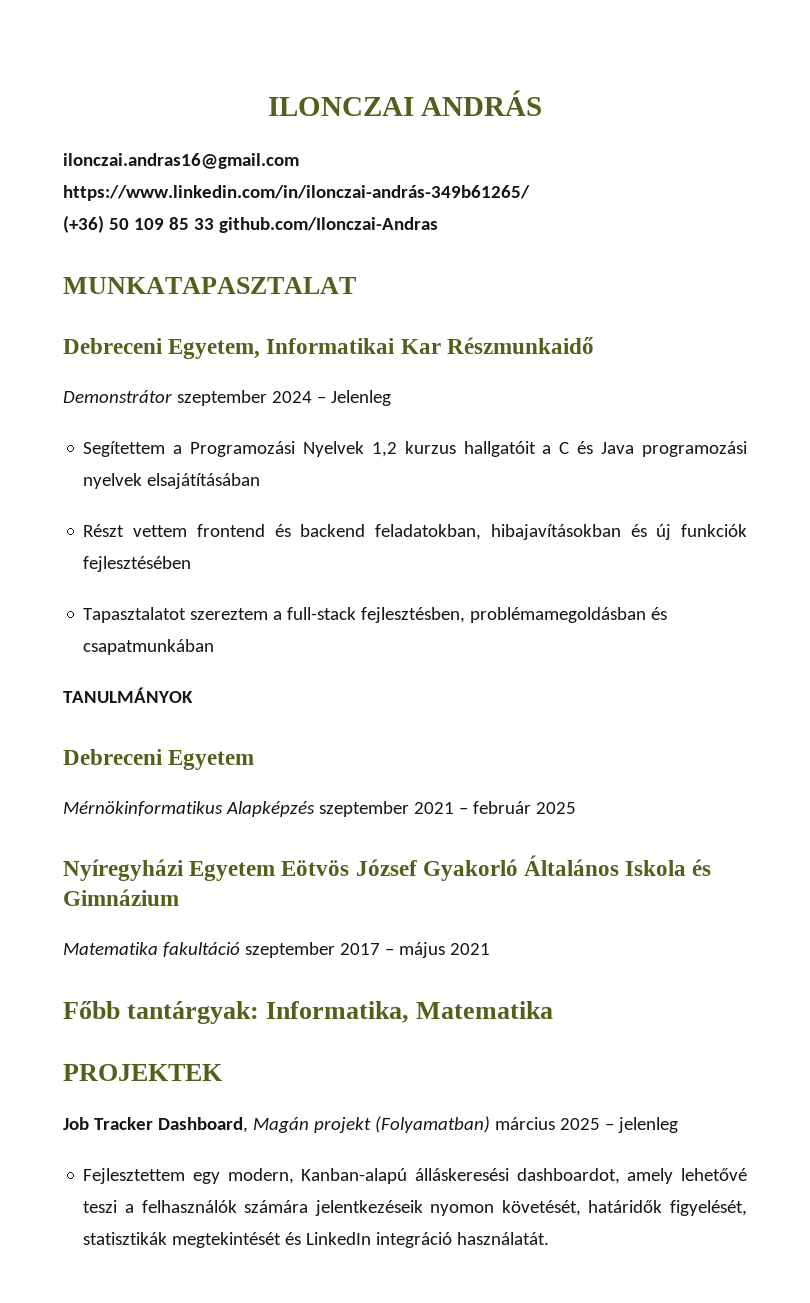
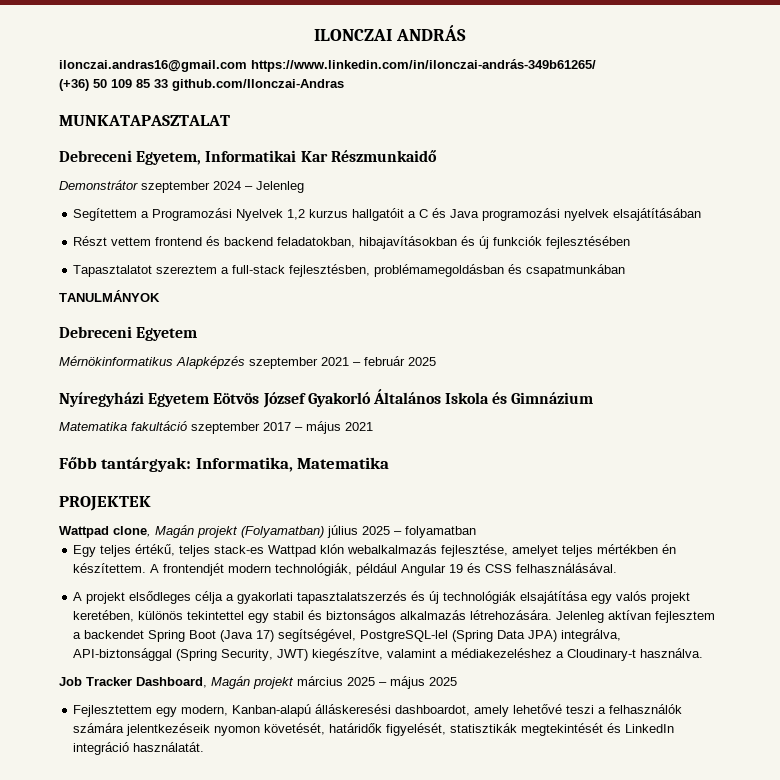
+ Wattpad clone, Magán projekt (Folyamatban) július 2025 – folyamatban
+ Egy teljes értékű, teljes stack-es Wattpad klón webalkalmazás fejlesztése, amelyet teljes mértékben én készítettem. A frontendjét modern technológiák, például Angular 19 és CSS felhasználásával.
+ A projekt elsődleges célja a gyakorlati tapasztalatszerzés és új technológiák elsajátítása egy valós projekt keretében, különös tekintettel egy stabil és biztonságos alkalmazás létrehozására. Jelenleg aktívan fejlesztem a backendet Spring Boot (Java 17) segítségével, PostgreSQL-lel (Spring Data JPA) integrálva, API-biztonsággal (Spring Security, JWT) kiegészítve, valamint a médiakezeléshez a Cloudinary-t használva.
- Job Tracker Dashboard, Magán projekt (Folyamatban) március 2025 – jelenleg
+ Job Tracker Dashboard, Magán projekt március 2025 – május 2025

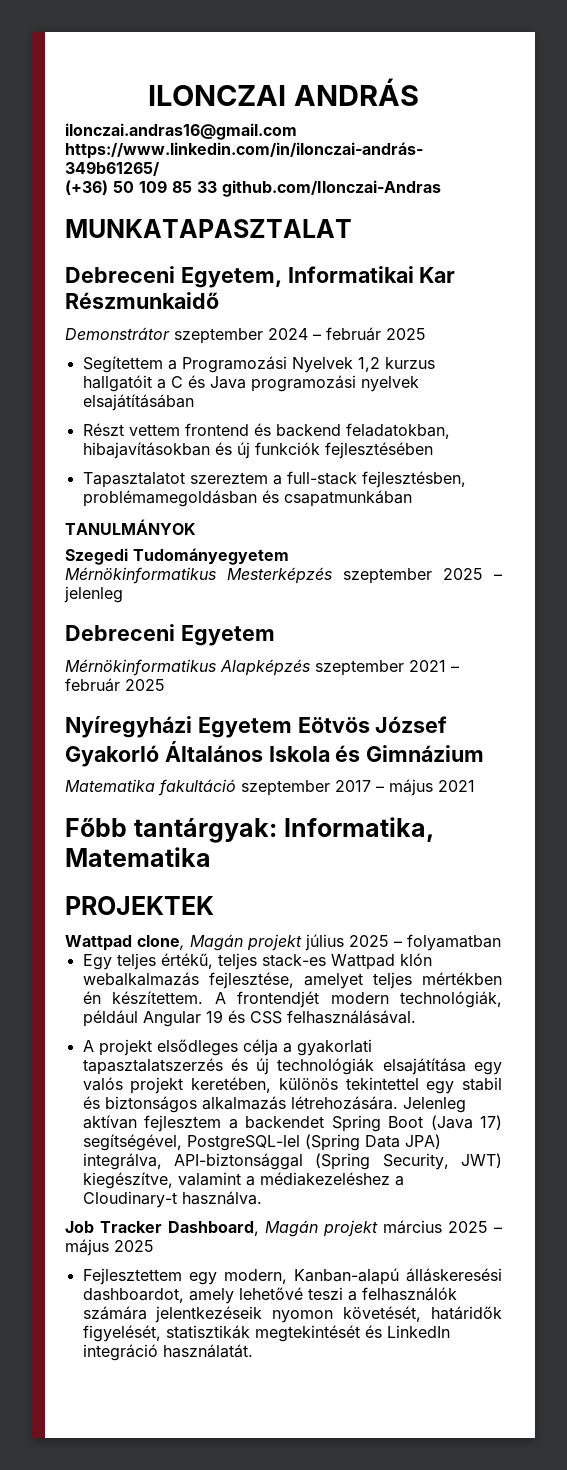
- Demonstrátor szeptember 2024 – Jelenleg
+ Demonstrátor szeptember 2024 – február 2025
+ Szegedi Tudományegyetem
+ Mérnökinformatikus Mesterképzés szeptember 2025 – jelenleg
- Wattpad clone, Magán projekt (Folyamatban) július 2025 – folyamatban
+ Wattpad clone, Magán projekt július 2025 – folyamatban

